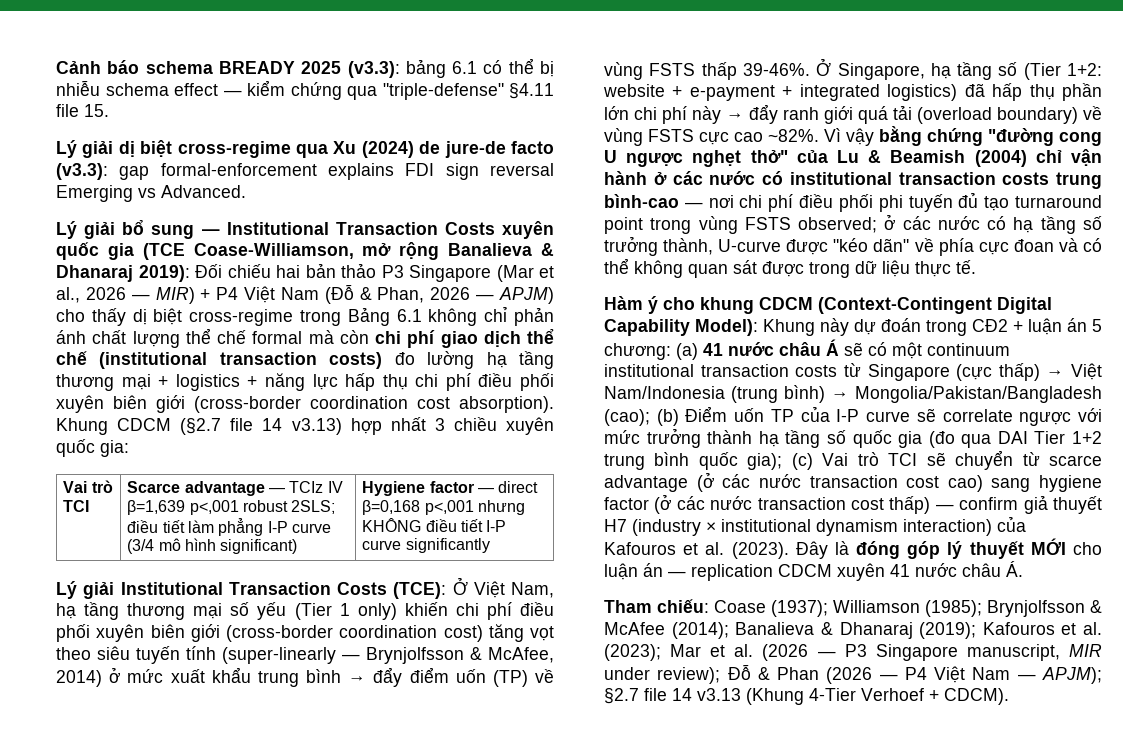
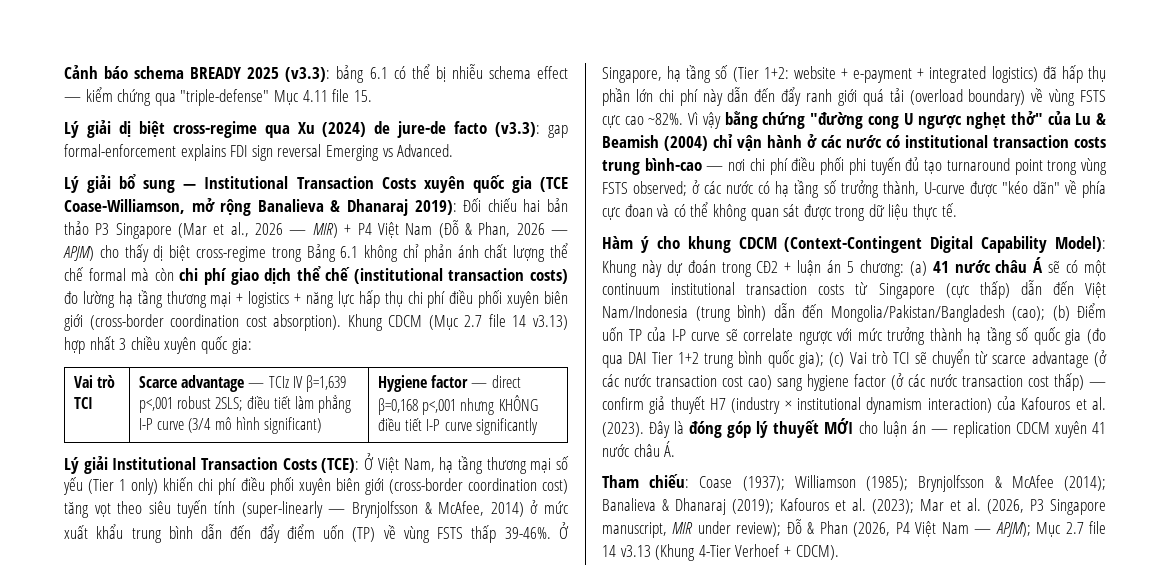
- Cảnh báo schema BREADY 2025 (v3.3): bảng 6.1 có thể bị nhiễu schema effect — kiểm chứng qua "triple-defense" §4.11 file 15.
+ Cảnh báo schema BREADY 2025 (v3.3): bảng 6.1 có thể bị nhiễu schema effect — kiểm chứng qua "triple-defense" Mục 4.11 file 15.
- Khung CDCM (§2.7 file 14 v3.13) hợp nhất 3 chiều xuyên quốc gia:
+ Khung CDCM (Mục 2.7 file 14 v3.13) hợp nhất 3 chiều xuyên quốc gia:
- Lý giải Institutional Transaction Costs (TCE): Ở Việt Nam, hạ tầng thương mại số yếu (Tier 1 only) khiến chi phí điều phối xuyên biên giới (cross-border coordination cost) tăng vọt theo siêu tuyến tính (super-linearly — Brynjolfsson & McAfee, 2014) ở mức xuất khẩu trung bình → đẩy điểm uốn (TP) về vùng FSTS thấp 39-46%.
+ Lý giải Institutional Transaction Costs (TCE): Ở Việt Nam, hạ tầng thương mại số yếu (Tier 1 only) khiến chi phí điều phối xuyên biên giới (cross-border coordination cost) tăng vọt theo siêu tuyến tính (super-linearly — Brynjolfsson & McAfee, 2014) ở mức xuất khẩu trung bình dẫn đến đẩy điểm uốn (TP) về vùng FSTS thấp 39-46%.
- Ở Singapore, hạ tầng số (Tier 1+2: website + e-payment + integrated logistics) đã hấp thụ phần lớn chi phí này → đẩy ranh giới quá tải (overload boundary) về vùng FSTS cực cao ~82%.
+ Ở Singapore, hạ tầng số (Tier 1+2: website + e-payment + integrated logistics) đã hấp thụ phần lớn chi phí này dẫn đến đẩy ranh giới quá tải (overload boundary) về vùng FSTS cực cao ~82%.
- (a) 41 nước châu Á sẽ có một continuum institutional transaction costs từ Singapore (cực thấp) → Việt Nam/Indonesia (trung bình) → Mongolia/Pakistan/Bangladesh (cao);
+ (a) 41 nước châu Á sẽ có một continuum institutional transaction costs từ Singapore (cực thấp) dẫn đến Việt Nam/Indonesia (trung bình) dẫn đến Mongolia/Pakistan/Bangladesh (cao);
- Tham chiếu: Coase (1937); Williamson (1985); Brynjolfsson & McAfee (2014); Banalieva & Dhanaraj (2019); Kafouros et al. (2023); Mar et al. (2026 — P3 Singapore manuscript, MIR under review); Đỗ & Phan (2026 — P4 Việt Nam — APJM); §2.7 file 14 v3.13 (Khung 4-Tier Verhoef + CDCM).
+ Tham chiếu: Coase (1937); Williamson (1985); Brynjolfsson & McAfee (2014); Banalieva & Dhanaraj (2019); Kafouros et al. (2023); Mar et al. (2026, P3 Singapore manuscript, MIR under review); Đỗ & Phan (2026, P4 Việt Nam — APJM); Mục 2.7 file 14 v3.13 (Khung 4-Tier Verhoef + CDCM).

